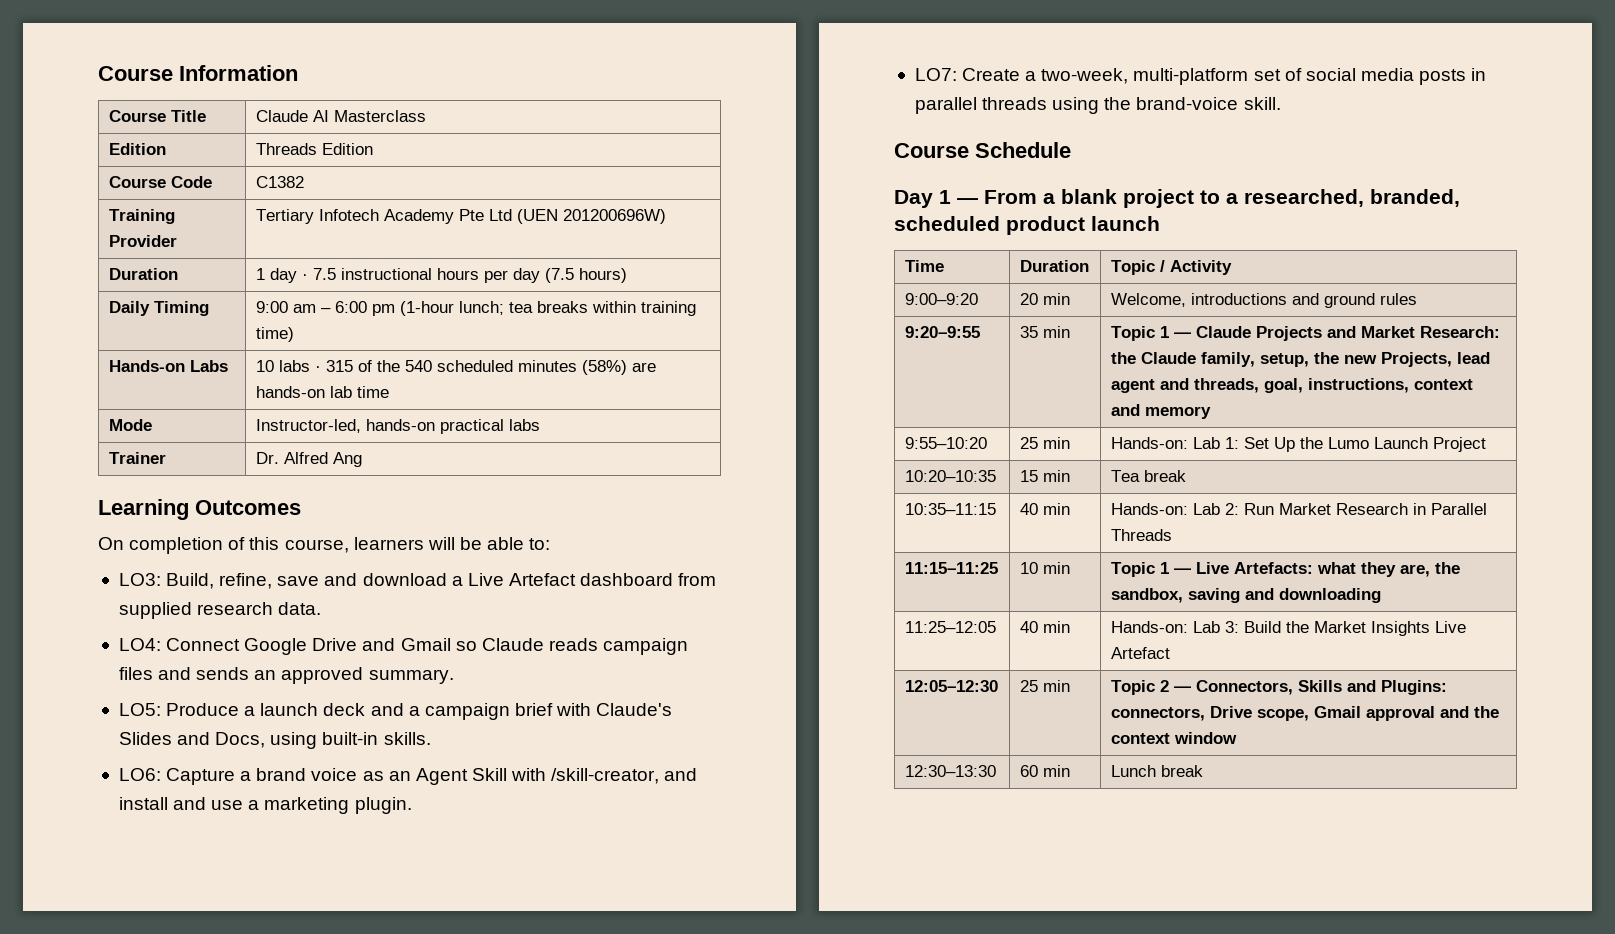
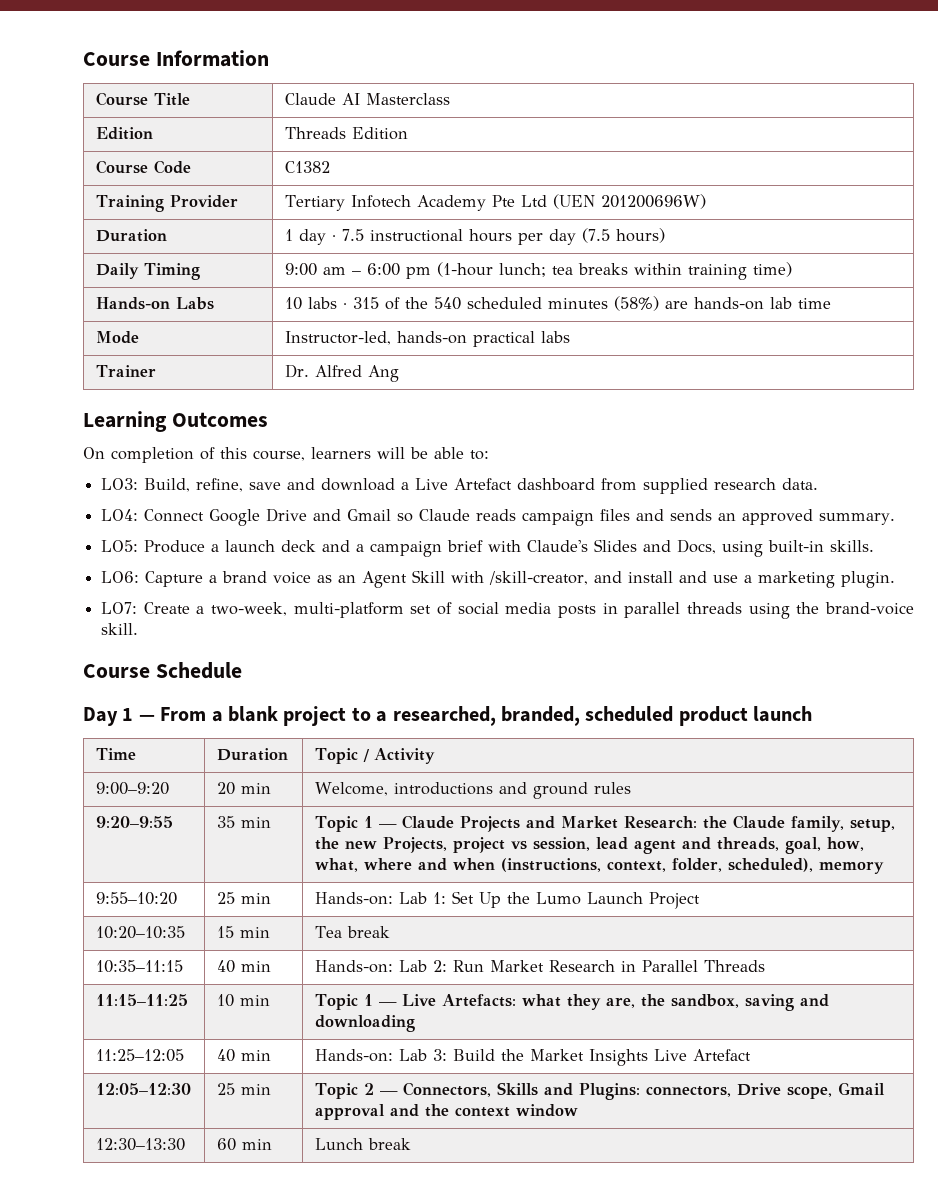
- 9:20–9:55 | 35 min | Topic 1 — Claude Projects and Market Research: the Claude family, setup, the new Projects, lead agent and threads, goal, instructions, context and memory
+ 9:20–9:55 | 35 min | Topic 1 — Claude Projects and Market Research: the Claude family, setup, the new Projects, project vs session, lead agent and threads, goal, how, what, where and when (instructions, context, folder, scheduled), memory

